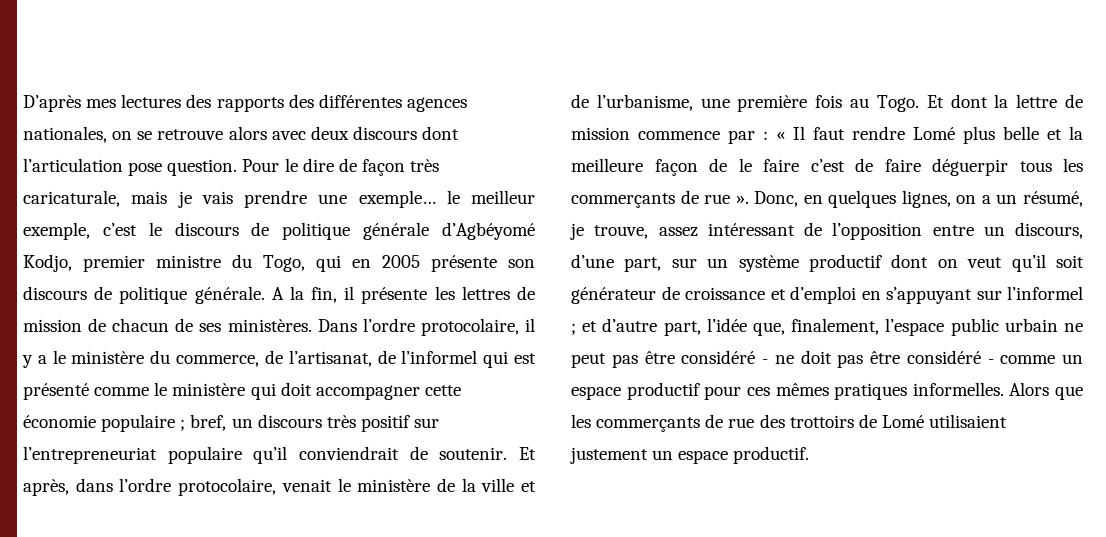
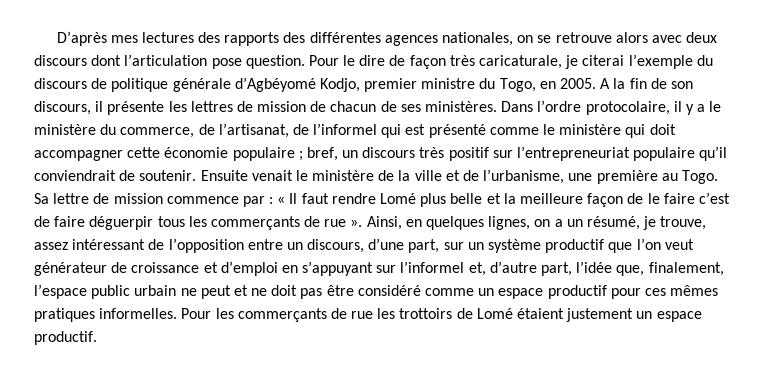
- Pour le dire de façon très caricaturale, mais je vais prendre une exemple… le meilleur exemple, c’est le discours de politique générale d’Agbéyomé Kodjo, premier ministre du Togo, qui en 2005 présente son discours de politique générale. A la fin, il présente les lettres de mission de chacun de ses ministères.
+ Pour le dire de façon très caricaturale, je citerai l’exemple du discours de politique générale d’Agbéyomé Kodjo, premier ministre du Togo, en 2005. A la fin de son discours, il présente les lettres de mission de chacun de ses ministères.
- Et après, dans l’ordre protocolaire, venait le ministère de la ville et de l’urbanisme, une première fois au Togo.
+ Ensuite venait le ministère de la ville et de l’urbanisme, une première au Togo.
- Et dont la lettre de mission commence par : « Il faut rendre Lomé plus belle et la meilleure façon de le faire c’est de faire déguerpir tous les commerçants de rue ».
+ Sa lettre de mission commence par : « Il faut rendre Lomé plus belle et la meilleure façon de le faire c’est de faire déguerpir tous les commerçants de rue ».
- Donc, en quelques lignes, on a un résumé, je trouve, assez intéressant de l’opposition entre un discours, d’une part, sur un système productif dont on veut qu’il soit générateur de croissance et d’emploi en s’appuyant sur l’informel ; et d’autre part, l’idée que, finalement, l’espace public urbain ne peut pas être considéré - ne doit pas être considéré - comme un espace productif pour ces mêmes pratiques informelles.
+ Ainsi, en quelques lignes, on a un résumé, je trouve, assez intéressant de l’opposition entre un discours, d’une part, sur un système productif que l’on veut générateur de croissance et d’emploi en s’appuyant sur l’informel et, d’autre part, l’idée que, finalement, l’espace public urbain ne peut et ne doit pas être considéré comme un espace productif pour ces mêmes pratiques informelles.
- Alors que les commerçants de rue des trottoirs de Lomé utilisaient justement un espace productif.
+ Pour les commerçants de rue les trottoirs de Lomé étaient justement un espace productif.

